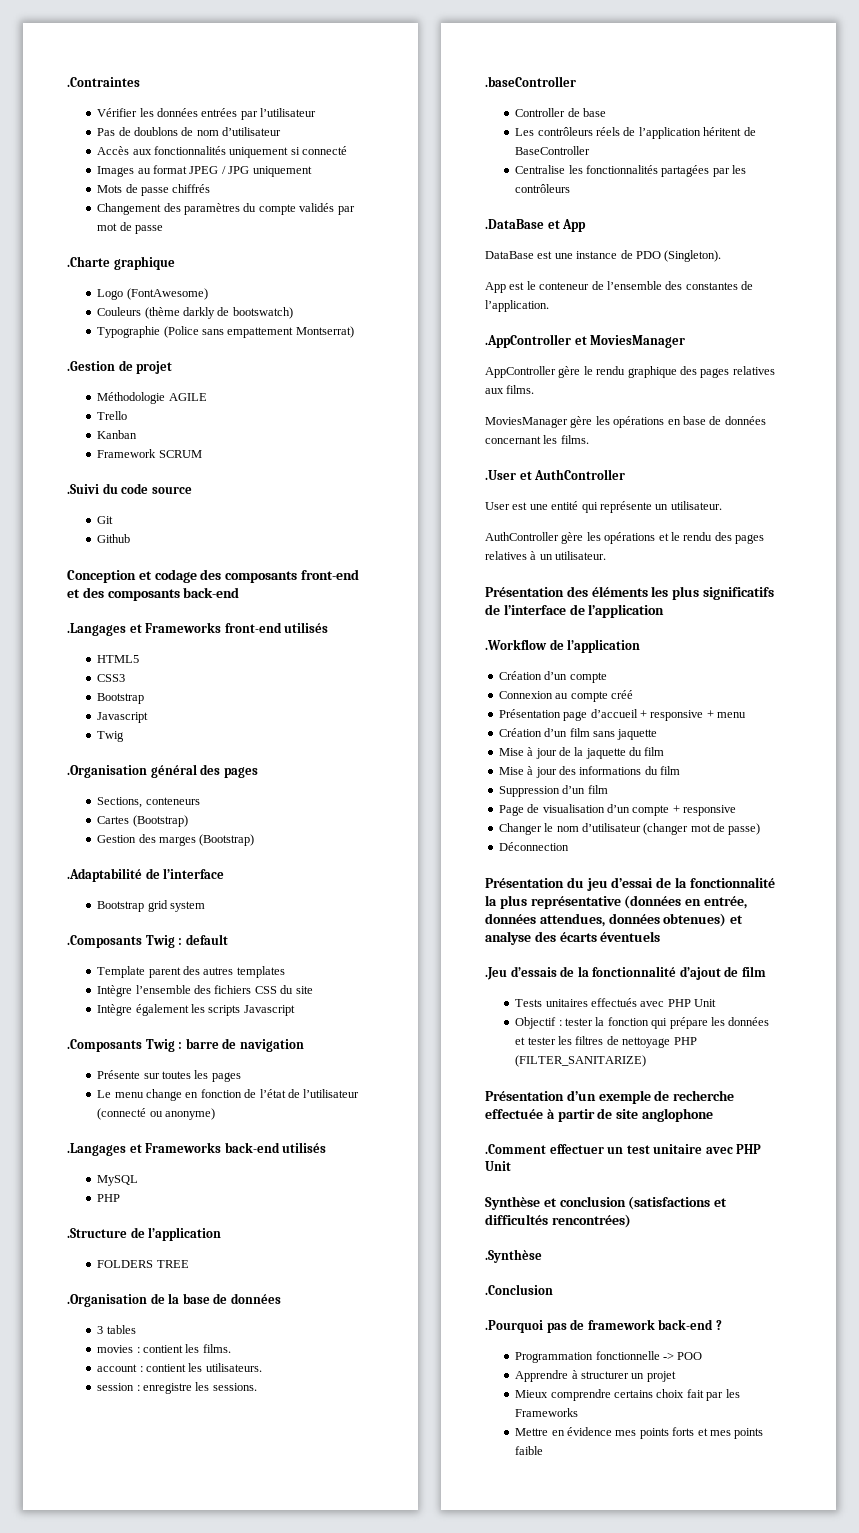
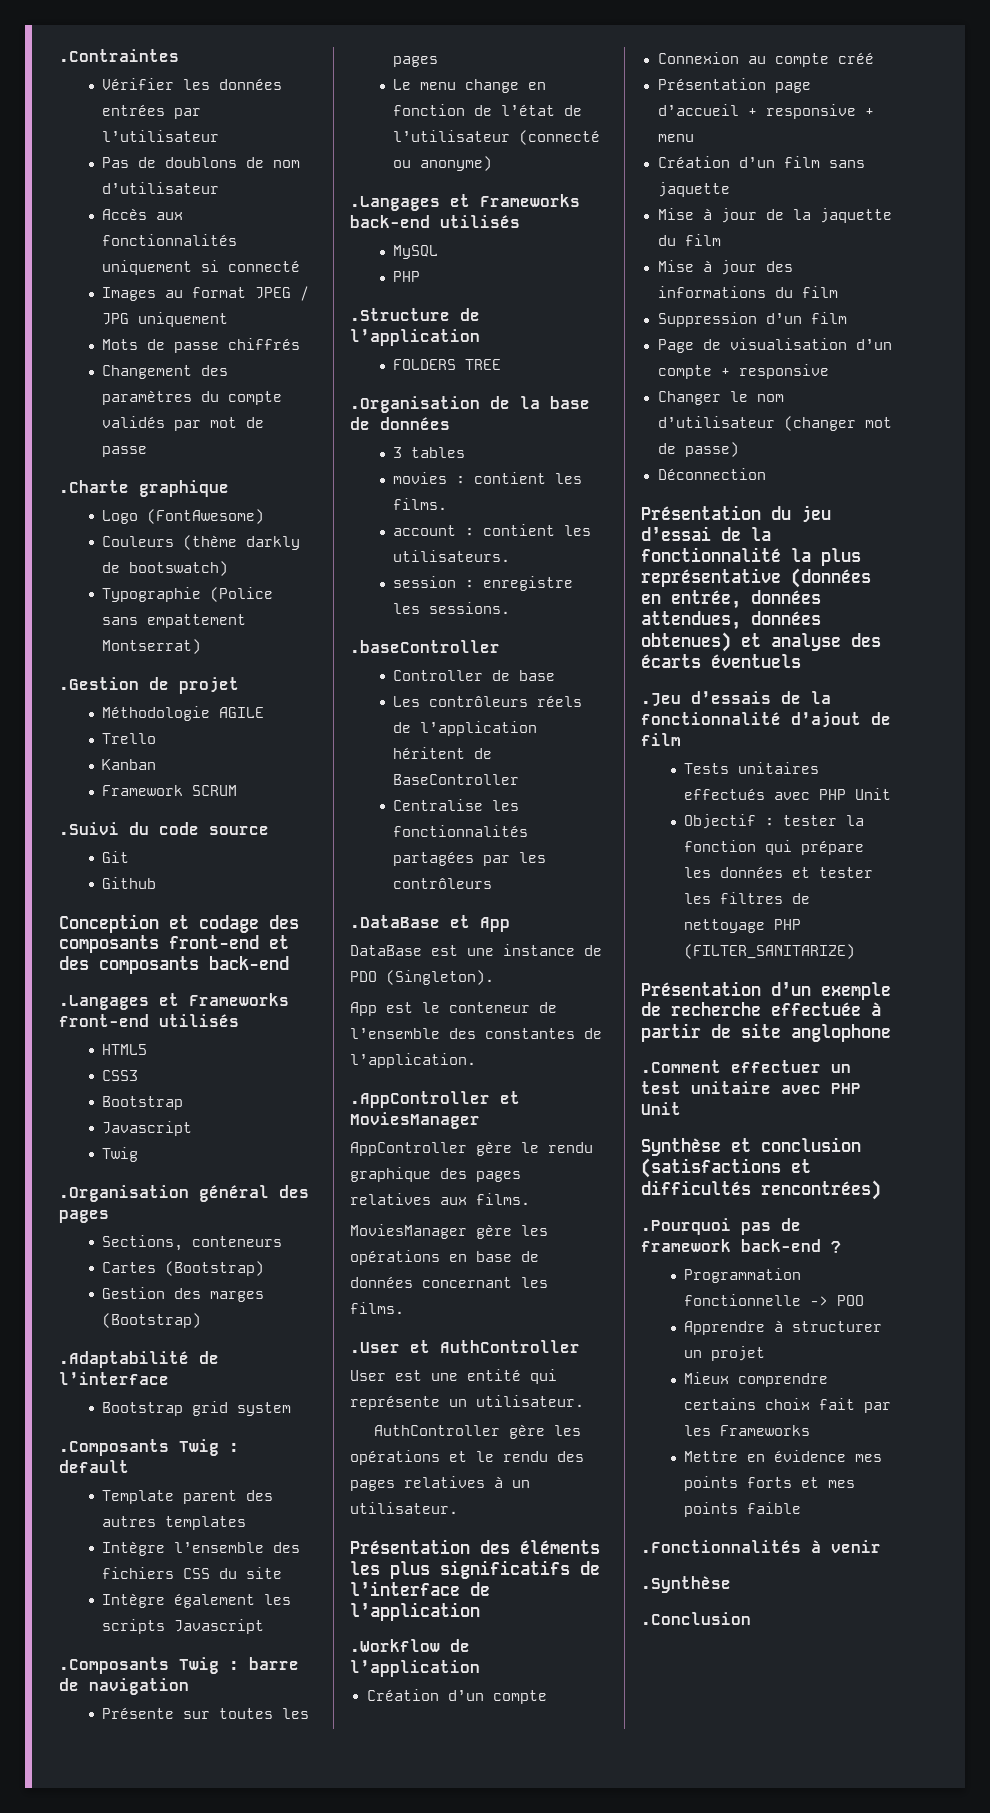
- .Synthèse
- .Conclusion
+ .Fonctionnalités à venir
+ .Synthèse
+ .Conclusion

